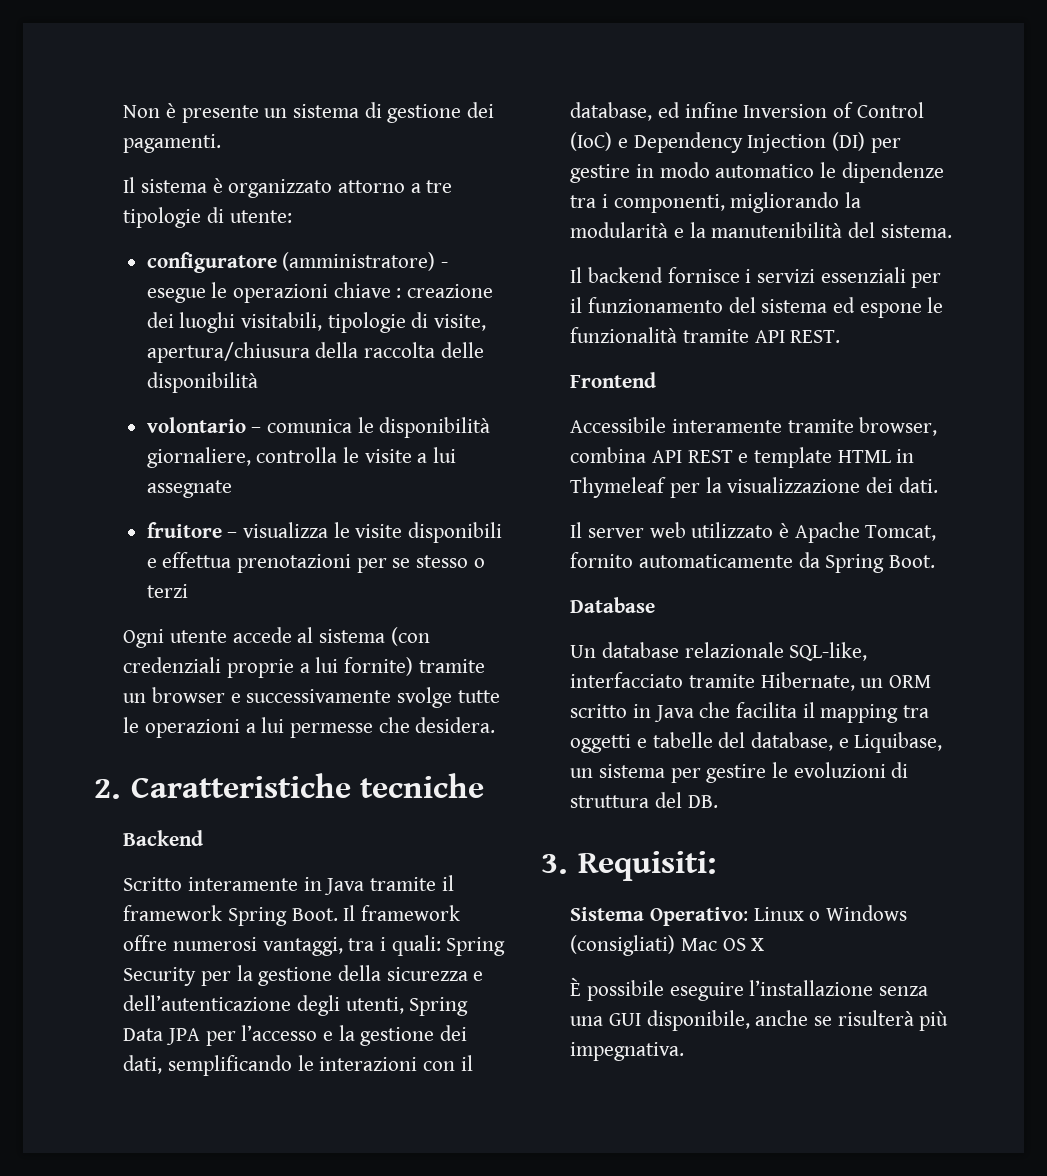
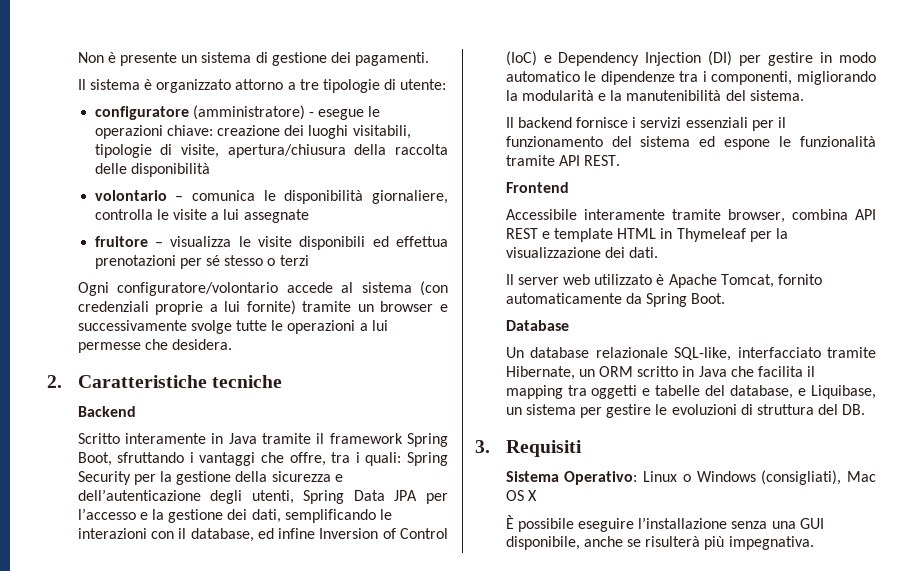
- configuratore (amministratore) - esegue le operazioni chiave : creazione dei luoghi visitabili, tipologie di visite, apertura/chiusura della raccolta delle disponibilità
+ configuratore (amministratore) - esegue le operazioni chiave: creazione dei luoghi visitabili, tipologie di visite, apertura/chiusura della raccolta delle disponibilità
- fruitore – visualizza le visite disponibili e effettua prenotazioni per se stesso o terzi
+ fruitore – visualizza le visite disponibili ed effettua prenotazioni per sé stesso o terzi
- Ogni utente accede al sistema (con credenziali proprie a lui fornite) tramite un browser e successivamente svolge tutte le operazioni a lui permesse che desidera.
+ Ogni configuratore/volontario accede al sistema (con credenziali proprie a lui fornite) tramite un browser e successivamente svolge tutte le operazioni a lui permesse che desidera.
- Scritto interamente in Java tramite il framework Spring Boot. Il framework offre numerosi vantaggi, tra i quali:
+ Scritto interamente in Java tramite il framework Spring Boot, sfruttando i vantaggi che offre, tra i quali:
- 3. Requisiti:
+ 3. Requisiti
- Sistema Operativo: Linux o Windows (consigliati) Mac OS X
+ Sistema Operativo: Linux o Windows (consigliati), Mac OS X

